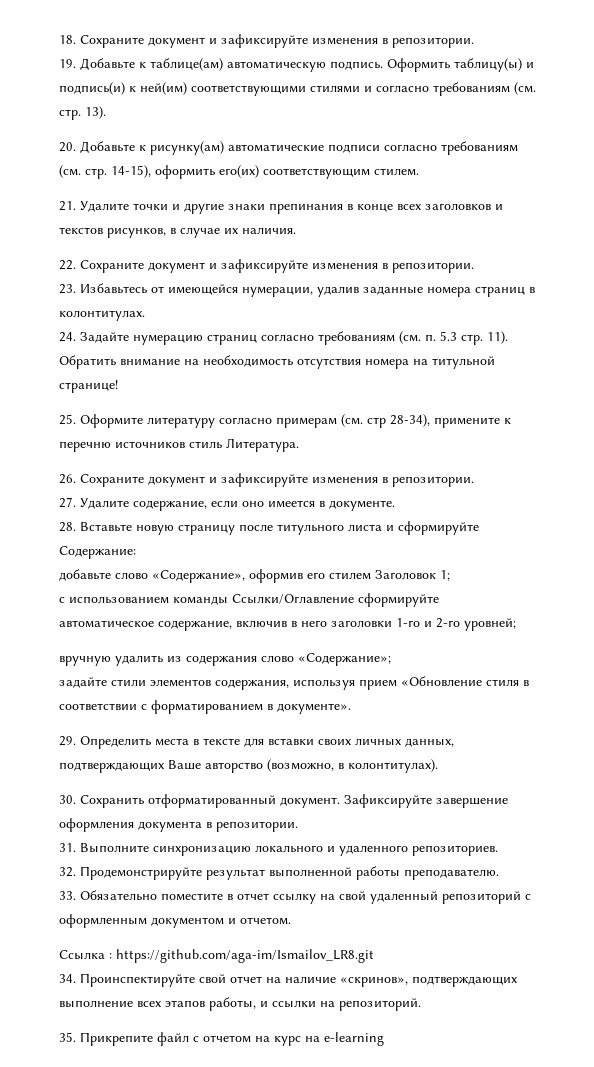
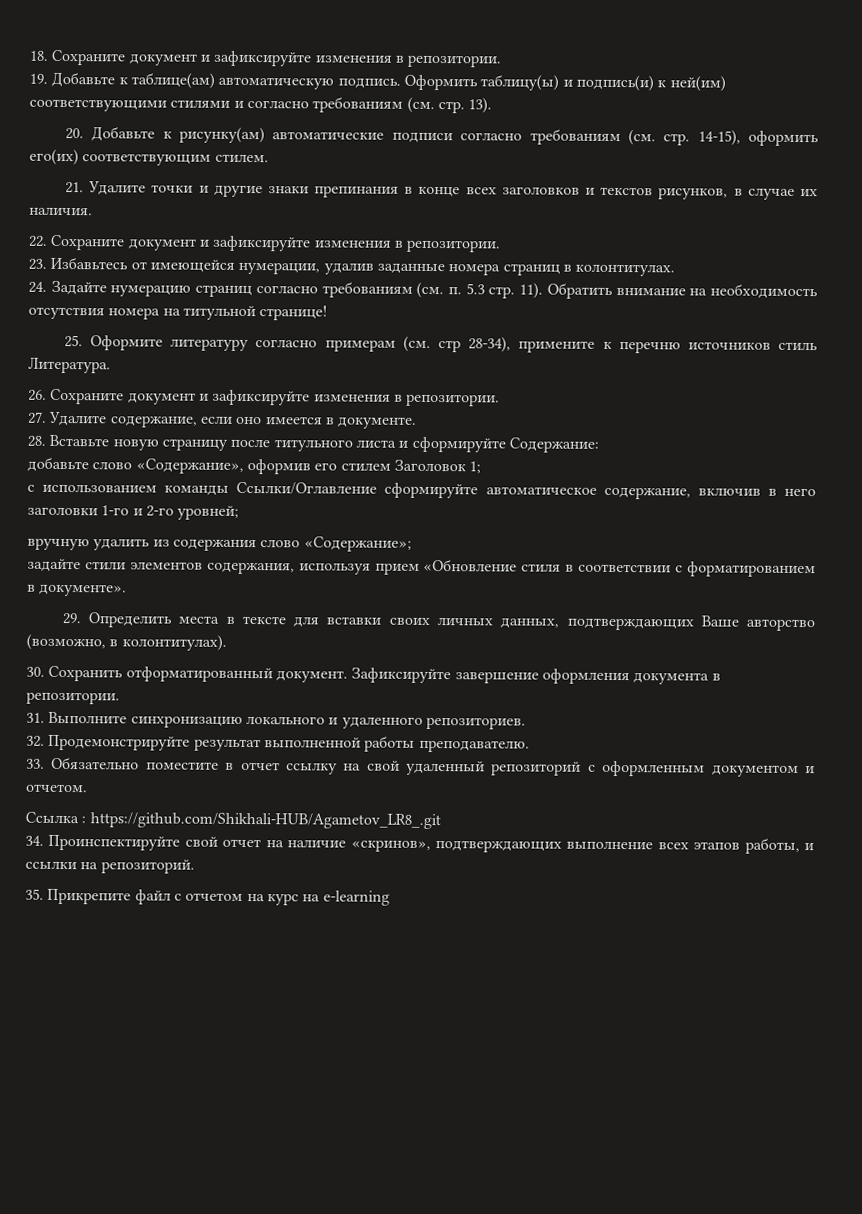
- Ссылка : https://github.com/aga-im/Ismailov_LR8.git
+ Ссылка : https://github.com/Shikhali-HUB/Agametov_LR8_.git

